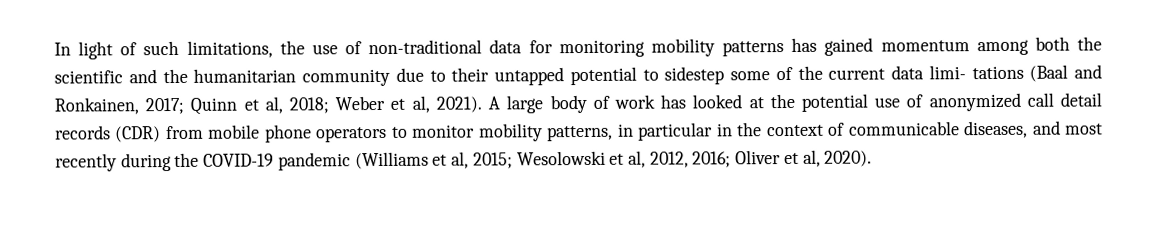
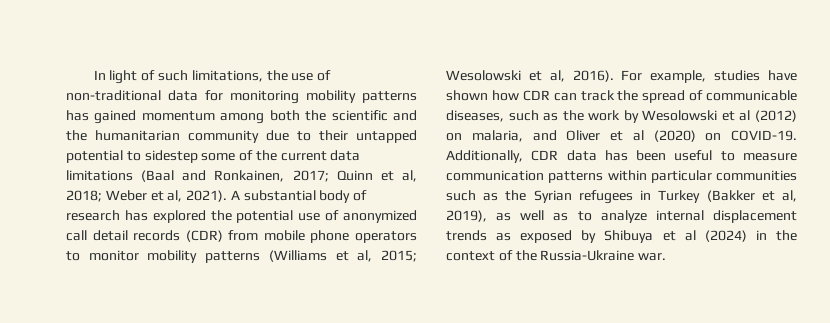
- In light of such limitations, the use of non-traditional data for monitoring mobility patterns has gained momentum among both the scientific and the humanitarian community due to their untapped potential to sidestep some of the current data limi- tations (Baal and Ronkainen, 2017; Quinn et al, 2018; Weber et al, 2021).
+ In light of such limitations, the use of non-traditional data for monitoring mobility patterns has gained momentum among both the scientific and the humanitarian community due to their untapped potential to sidestep some of the current data limitations (Baal and Ronkainen, 2017; Quinn et al, 2018; Weber et al, 2021).
- A large body of work has looked at the potential use of anonymized call detail records (CDR) from mobile phone operators to monitor mobility patterns, in particular in the context of communicable diseases, and most recently during the COVID-19 pandemic (Williams et al, 2015; Wesolowski et al, 2012, 2016; Oliver et al, 2020).
+ A substantial body of research has explored the potential use of anonymized call detail records (CDR) from mobile phone operators to monitor mobility patterns (Williams et al, 2015; Wesolowski et al, 2016). For example, studies have shown how CDR can track the spread of communicable diseases, such as the work by Wesolowski et al (2012) on malaria, and Oliver et al (2020) on COVID-19. Additionally, CDR data has been useful to measure communication patterns within particular communities such as the Syrian refugees in Turkey (Bakker et al, 2019), as well as to analyze internal displacement trends as exposed by Shibuya et al (2024) in the context of the Russia-Ukraine war.

